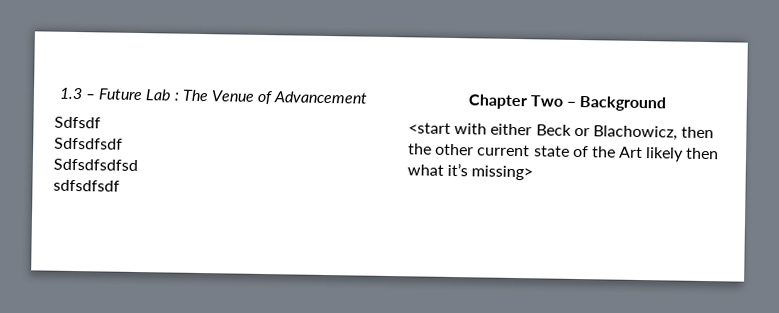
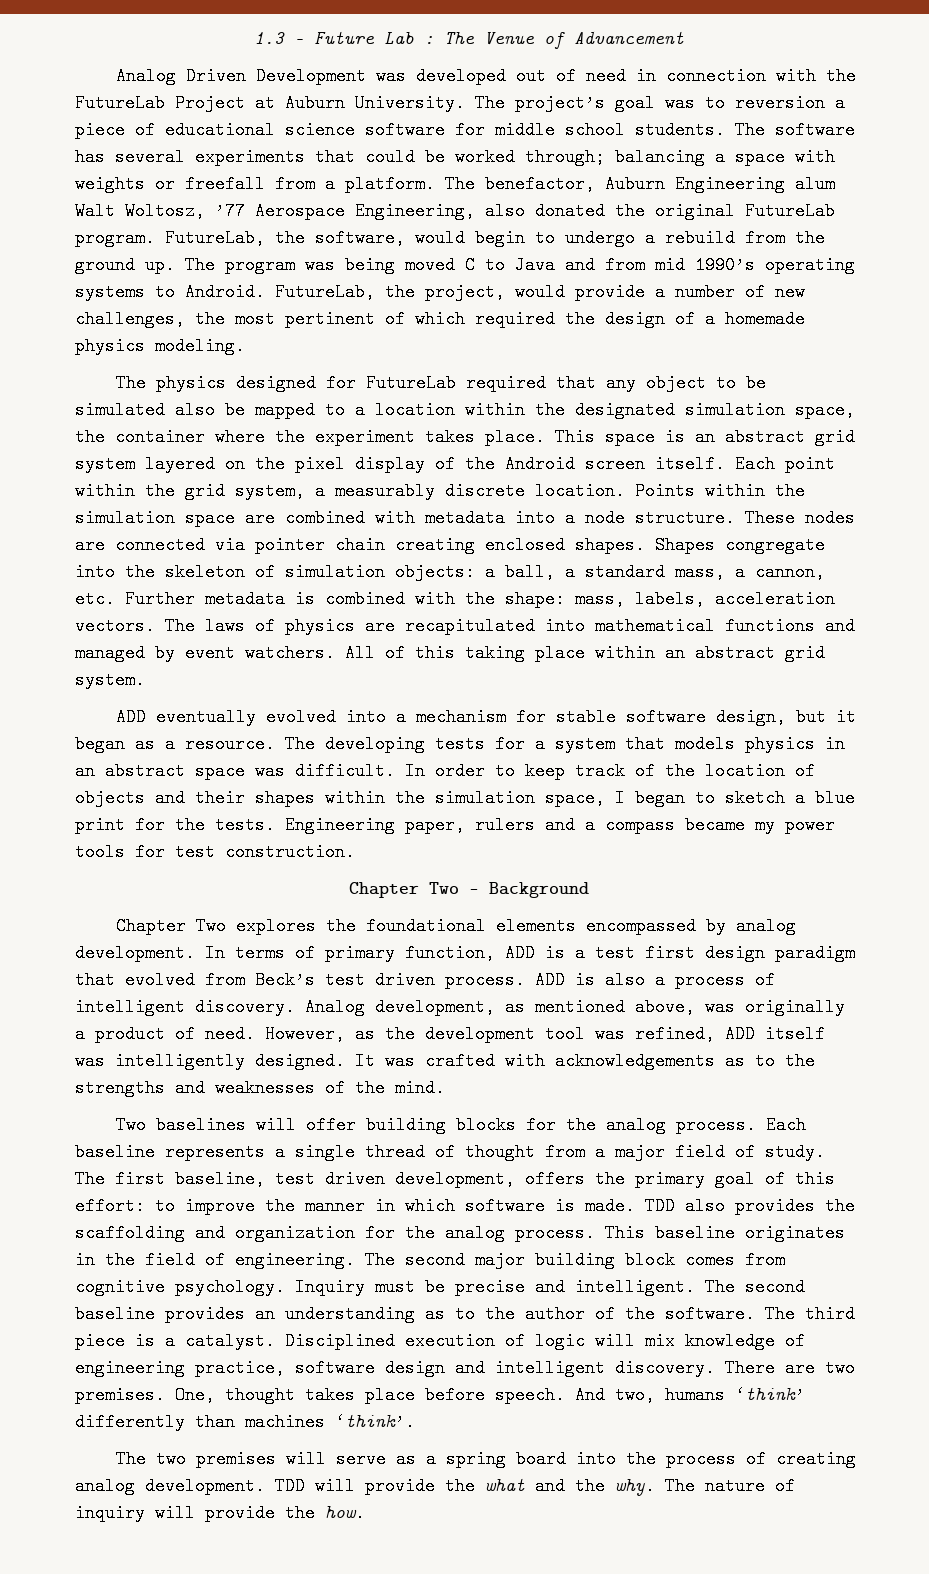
- Sdfsdf
- Sdfsdfsdf
- Sdfsdfsdfsd
- sdfsdfsdf
+ Analog Driven Development was developed out of need in connection with the FutureLab Project at Auburn University. The project’s goal was to reversion a piece of educational science software for middle school students. The software has several experiments that could be worked through; balancing a space with weights or freefall from a platform. The benefactor, Auburn Engineering alum Walt Woltosz, ’77 Aerospace Engineering, also donated the original FutureLab program. FutureLab, the software, would begin to undergo a rebuild from the ground up. The program was being moved C to Java and from mid 1990’s operating systems to Android. FutureLab, the project, would provide a number of new challenges, the most pertinent of which required the design of a homemade physics modeling.
+ The physics designed for FutureLab required that any object to be simulated also be mapped to a location within the designated simulation space, the container where the experiment takes place. This space is an abstract grid system layered on the pixel display of the Android screen itself. Each point within the grid system, a measurably discrete location. Points within the simulation space are combined with metadata into a node structure. These nodes are connected via pointer chain creating enclosed shapes. Shapes congregate into the skeleton of simulation objects: a ball, a standard mass, a cannon, etc. Further metadata is combined with the shape: mass, labels, acceleration vectors. The laws of physics are recapitulated into mathematical functions and managed by event watchers. All of this taking place within an abstract grid system.
+ ADD eventually evolved into a mechanism for stable software design, but it began as a resource. The developing tests for a system that models physics in an abstract space was difficult. In order to keep track of the location of objects and their shapes within the simulation space, I began to sketch a blue print for the tests. Engineering paper, rulers and a compass became my power tools for test construction.
  Chapter Two – Background
- <start with either Beck or Blachowicz, then the other current state of the Art likely then what it’s missing>
+ Chapter Two explores the foundational elements encompassed by analog development. In terms of primary function, ADD is a test first design paradigm that evolved from Beck’s test driven process. ADD is also a process of intelligent discovery. Analog development, as mentioned above, was originally a product of need. However, as the development tool was refined, ADD itself was intelligently designed. It was crafted with acknowledgements as to the strengths and weaknesses of the mind.
+ Two baselines will offer building blocks for the analog process. Each baseline represents a single thread of thought from a major field of study. The first baseline, test driven development, offers the primary goal of this effort: to improve the manner in which software is made. TDD also provides the scaffolding and organization for the analog process. This baseline originates in the field of engineering. The second major building block comes from cognitive psychology. Inquiry must be precise and intelligent. The second baseline provides an understanding as to the author of the software. The third piece is a catalyst. Disciplined execution of logic will mix knowledge of engineering practice, software design and intelligent discovery. There are two premises. One, thought takes place before speech. And two, humans ‘think’ differently than machines ‘think’.
+ The two premises will serve as a spring board into the process of creating analog development. TDD will provide the what and the why. The nature of inquiry will provide the how.

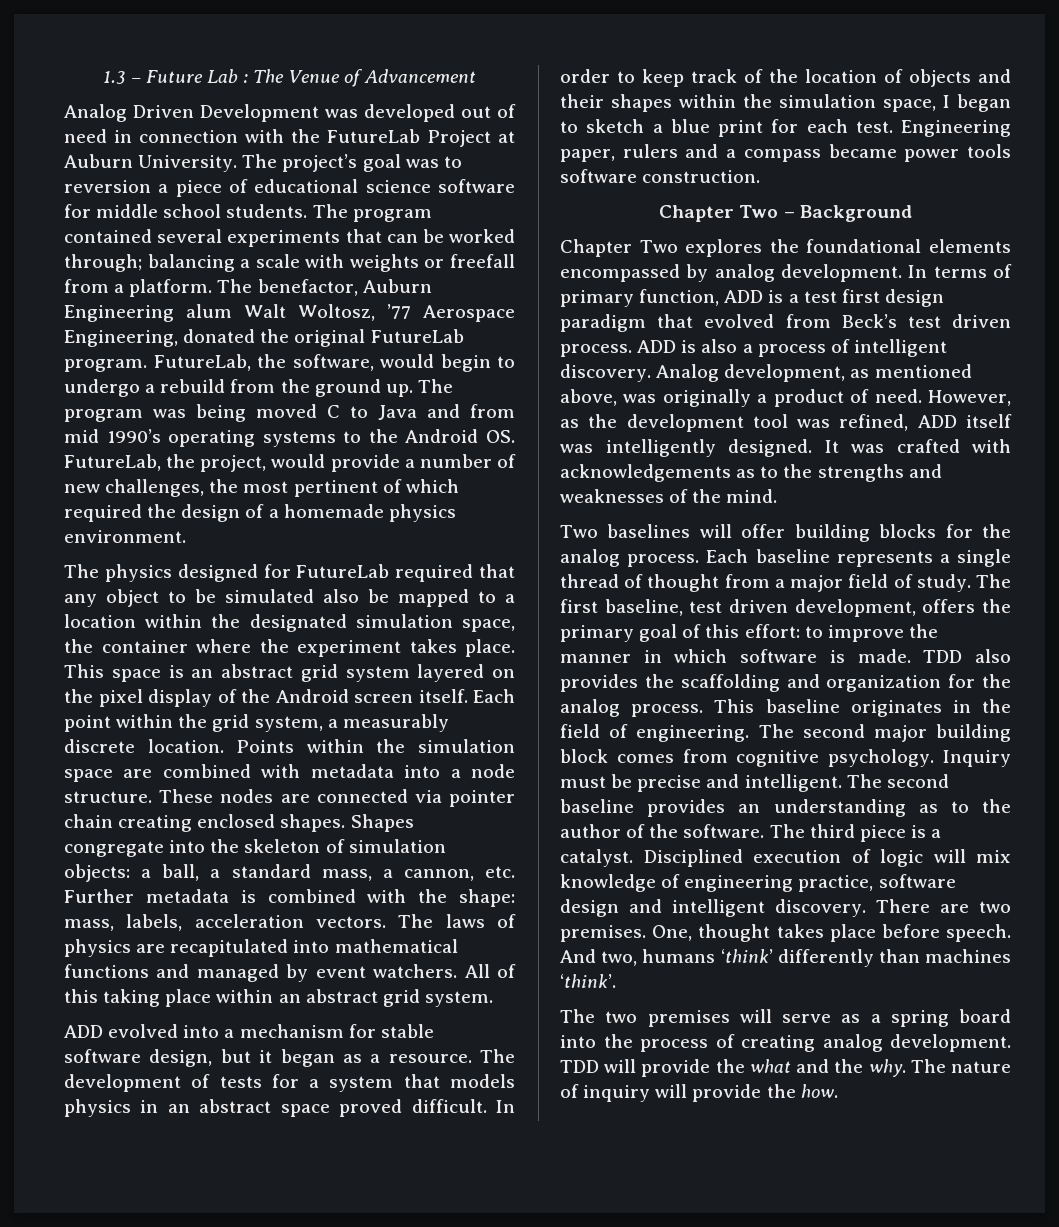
- The software has several experiments that could be worked through; balancing a space with weights or freefall from a platform.
+ The program contained several experiments that can be worked through; balancing a scale with weights or freefall from a platform.
- The benefactor, Auburn Engineering alum Walt Woltosz, ’77 Aerospace Engineering, also donated the original FutureLab program.
+ The benefactor, Auburn Engineering alum Walt Woltosz, ’77 Aerospace Engineering, donated the original FutureLab program.
- The program was being moved C to Java and from mid 1990’s operating systems to Android. FutureLab, the project, would provide a number of new challenges, the most pertinent of which required the design of a homemade physics modeling.
+ The program was being moved C to Java and from mid 1990’s operating systems to the Android OS. FutureLab, the project, would provide a number of new challenges, the most pertinent of which required the design of a homemade physics environment.
- ADD eventually evolved into a mechanism for stable software design, but it began as a resource.
+ ADD evolved into a mechanism for stable software design, but it began as a resource.
- The developing tests for a system that models physics in an abstract space was difficult.
+ The development of tests for a system that models physics in an abstract space proved difficult.
- In order to keep track of the location of objects and their shapes within the simulation space, I began to sketch a blue print for the tests.
+ In order to keep track of the location of objects and their shapes within the simulation space, I began to sketch a blue print for each test.
- Engineering paper, rulers and a compass became my power tools for test construction.
+ Engineering paper, rulers and a compass became power tools software construction.

